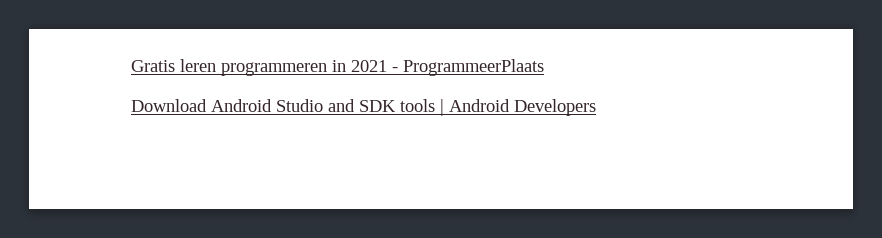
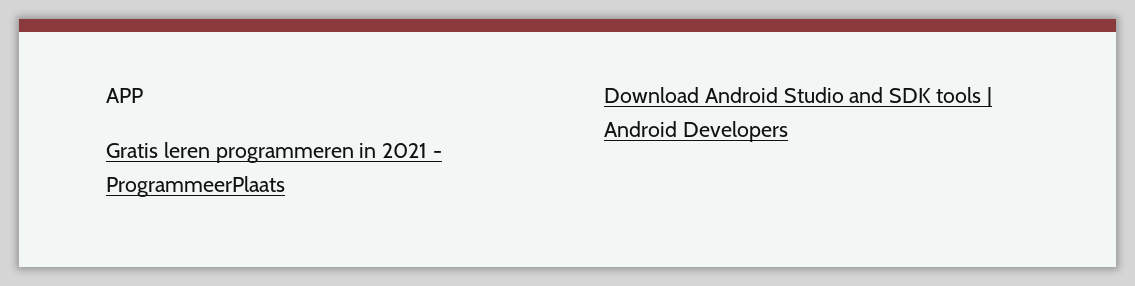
+ APP

